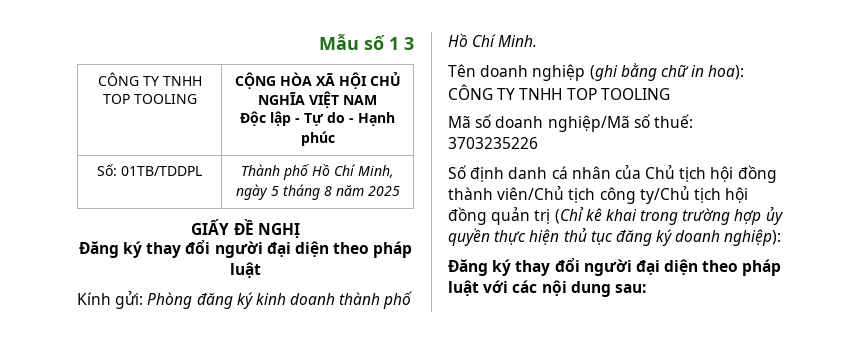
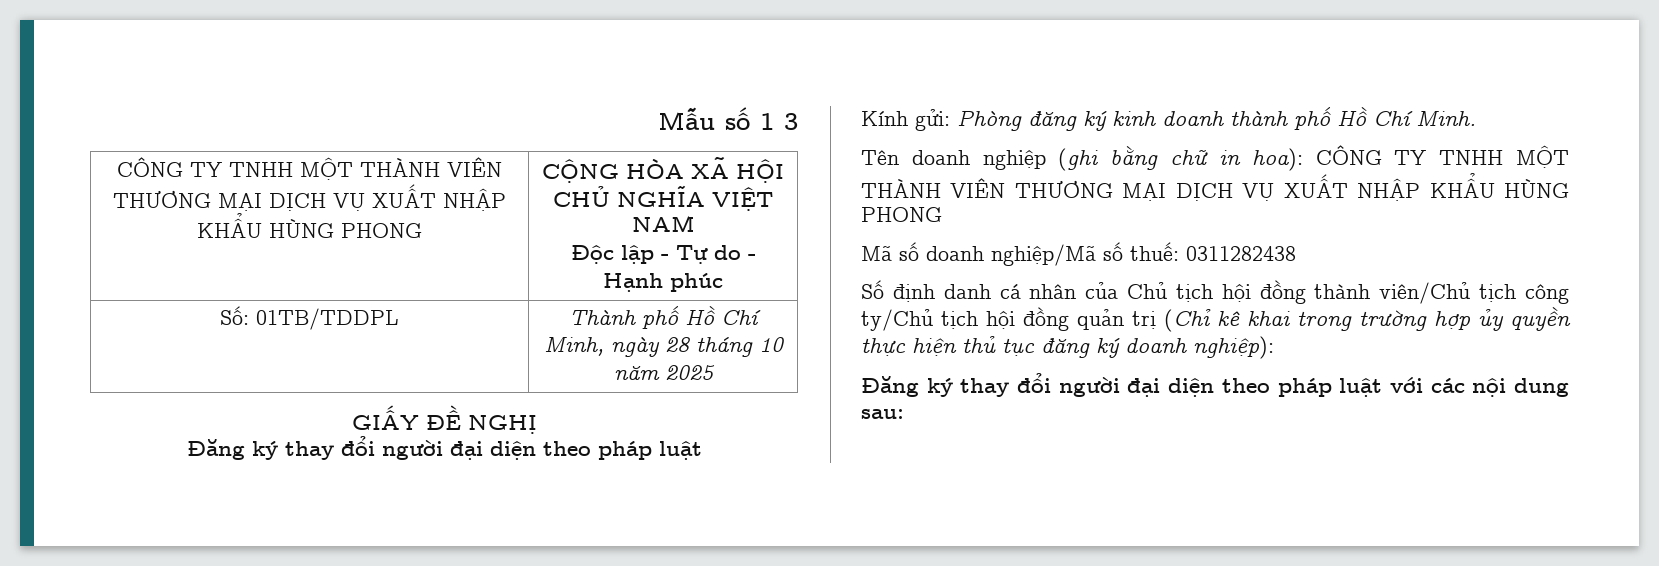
- CÔNG TY TNHH TOP TOOLING | CỘNG HÒA XÃ HỘI CHỦ NGHĨA VIỆT NAM
+ CÔNG TY TNHH MỘT THÀNH VIÊN THƯƠNG MẠI DỊCH VỤ XUẤT NHẬP KHẨU HÙNG PHONG | CỘNG HÒA XÃ HỘI CHỦ NGHĨA VIỆT NAM
- Số: 01TB/TDDPL | Thành phố Hồ Chí Minh, ngày 5 tháng 8 năm 2025
+ Số: 01TB/TDDPL | Thành phố Hồ Chí Minh, ngày 28 tháng 10 năm 2025
- Tên doanh nghiệp (ghi bằng chữ in hoa): CÔNG TY TNHH TOP TOOLING
+ Tên doanh nghiệp (ghi bằng chữ in hoa): CÔNG TY TNHH MỘT THÀNH VIÊN THƯƠNG MẠI DỊCH VỤ XUẤT NHẬP KHẨU HÙNG PHONG
- Mã số doanh nghiệp/Mã số thuế: 3703235226
+ Mã số doanh nghiệp/Mã số thuế: 0311282438

